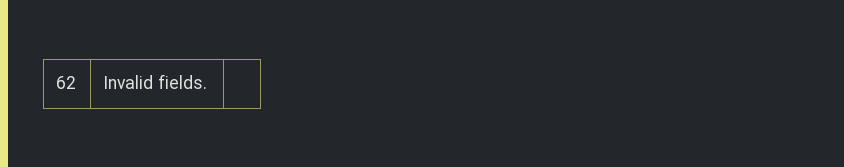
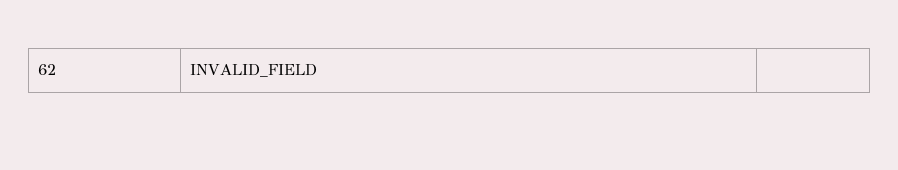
- 62 | Invalid fields. |
+ 62 | INVALID_FIELD |

